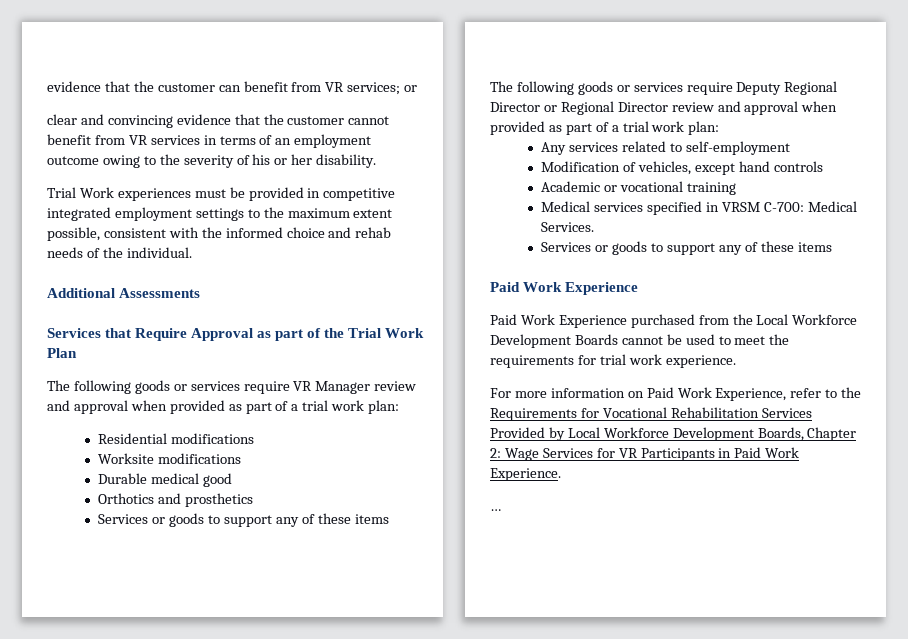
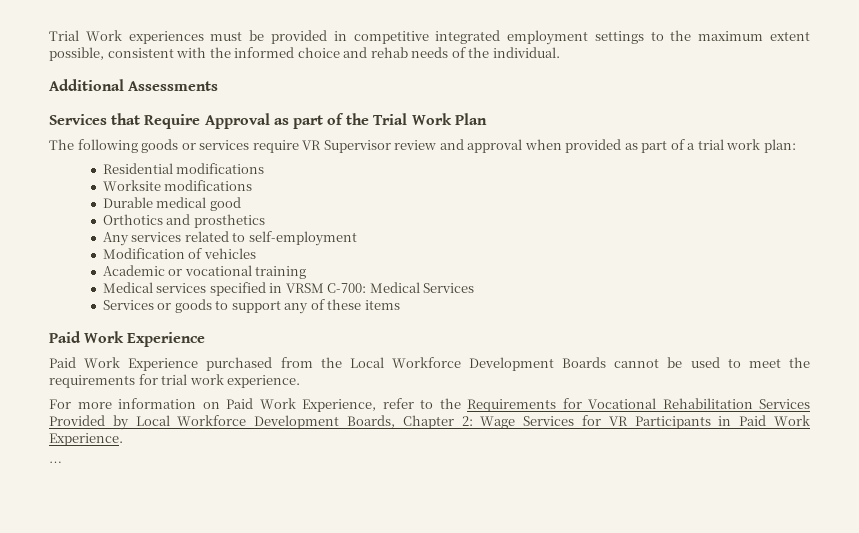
- evidence that the customer can benefit from VR services; or
- clear and convincing evidence that the customer cannot benefit from VR services in terms of an employment outcome owing to the severity of his or her disability.
- The following goods or services require VR Manager review and approval when provided as part of a trial work plan:
+ The following goods or services require VR Supervisor review and approval when provided as part of a trial work plan:
  Orthotics and prosthetics
- Services or goods to support any of these items
- The following goods or services require Deputy Regional Director or Regional Director review and approval when provided as part of a trial work plan:
- Modification of vehicles, except hand controls
+ Modification of vehicles
- Medical services specified in VRSM C-700: Medical Services.
+ Medical services specified in VRSM C-700: Medical Services

